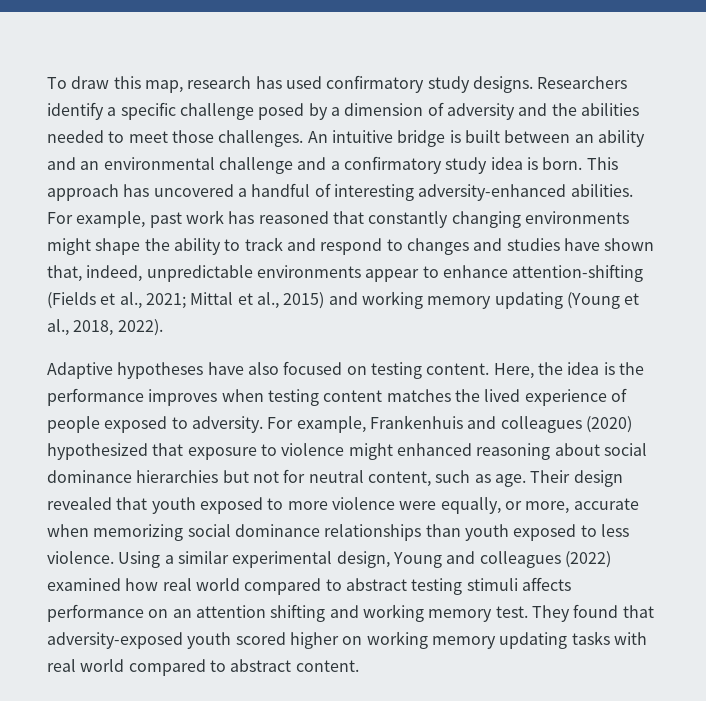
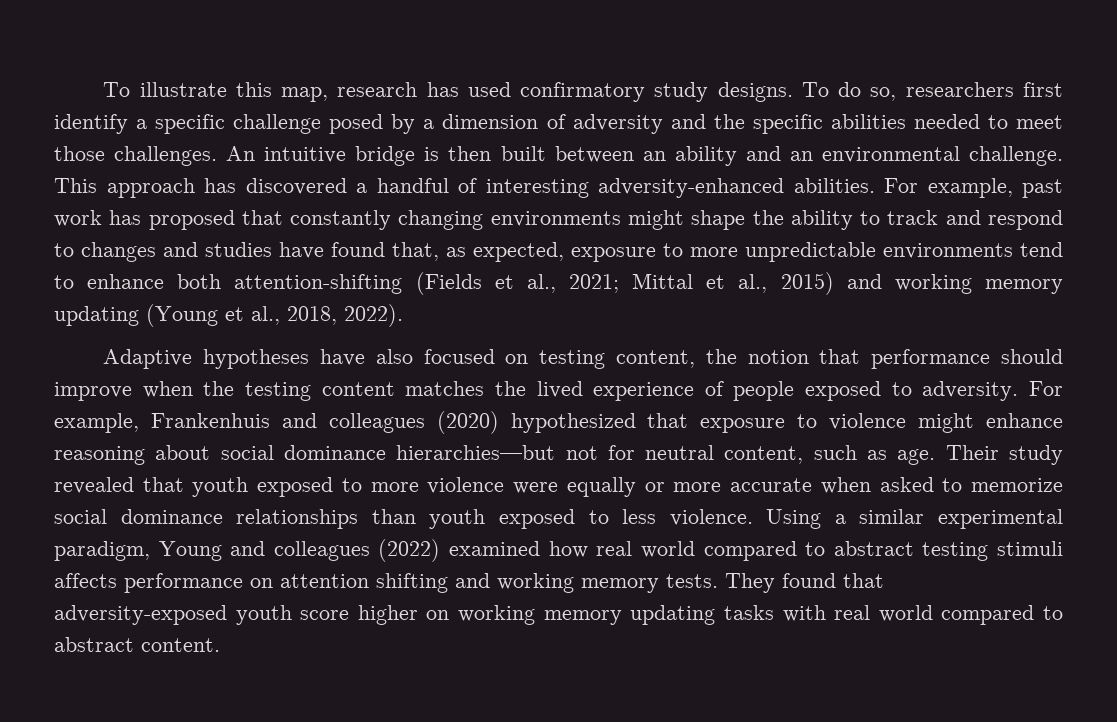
- To draw this map, research has used confirmatory study designs.
+ To illustrate this map, research has used confirmatory study designs.
- Researchers identify a specific challenge posed by a dimension of adversity and the abilities needed to meet those challenges.
+ To do so, researchers first identify a specific challenge posed by a dimension of adversity and the specific abilities needed to meet those challenges.
- An intuitive bridge is built between an ability and an environmental challenge and a confirmatory study idea is born.
+ An intuitive bridge is then built between an ability and an environmental challenge.
- This approach has uncovered a handful of interesting adversity-enhanced abilities.
+ This approach has discovered a handful of interesting adversity-enhanced abilities.
- For example, past work has reasoned that constantly changing environments might shape the ability to track and respond to changes and studies have shown that, indeed, unpredictable environments appear to enhance attention-shifting (Fields et al., 2021; Mittal et al., 2015) and working memory updating (Young et al., 2018, 2022).
+ For example, past work has proposed that constantly changing environments might shape the ability to track and respond to changes and studies have found that, as expected, exposure to more unpredictable environments tend to enhance both attention-shifting (Fields et al., 2021; Mittal et al., 2015) and working memory updating (Young et al., 2018, 2022).
- Adaptive hypotheses have also focused on testing content. Here, the idea is the performance improves when testing content matches the lived experience of people exposed to adversity.
+ Adaptive hypotheses have also focused on testing content, the notion that performance should improve when the testing content matches the lived experience of people exposed to adversity.
- For example, Frankenhuis and colleagues (2020) hypothesized that exposure to violence might enhanced reasoning about social dominance hierarchies but not for neutral content, such as age.
+ For example, Frankenhuis and colleagues (2020) hypothesized that exposure to violence might enhance reasoning about social dominance hierarchies—but not for neutral content, such as age.
- Their design revealed that youth exposed to more violence were equally, or more, accurate when memorizing social dominance relationships than youth exposed to less violence.
+ Their study revealed that youth exposed to more violence were equally or more accurate when asked to memorize social dominance relationships than youth exposed to less violence.
- Using a similar experimental design, Young and colleagues (2022) examined how real world compared to abstract testing stimuli affects performance on an attention shifting and working memory test.
+ Using a similar experimental paradigm, Young and colleagues (2022) examined how real world compared to abstract testing stimuli affects performance on attention shifting and working memory tests.
- They found that adversity-exposed youth scored higher on working memory updating tasks with real world compared to abstract content.
+ They found that adversity-exposed youth score higher on working memory updating tasks with real world compared to abstract content.

